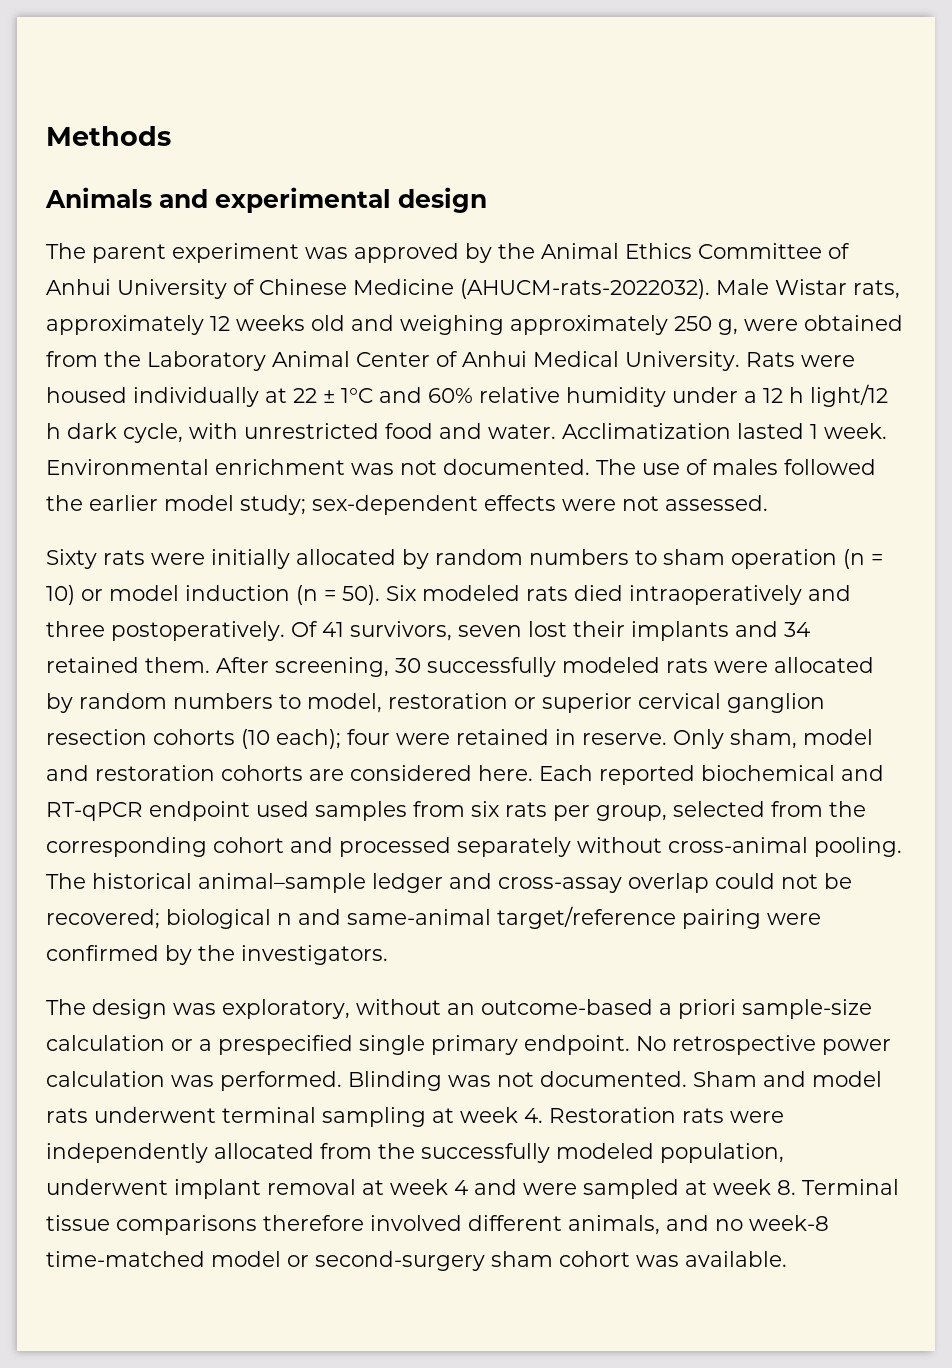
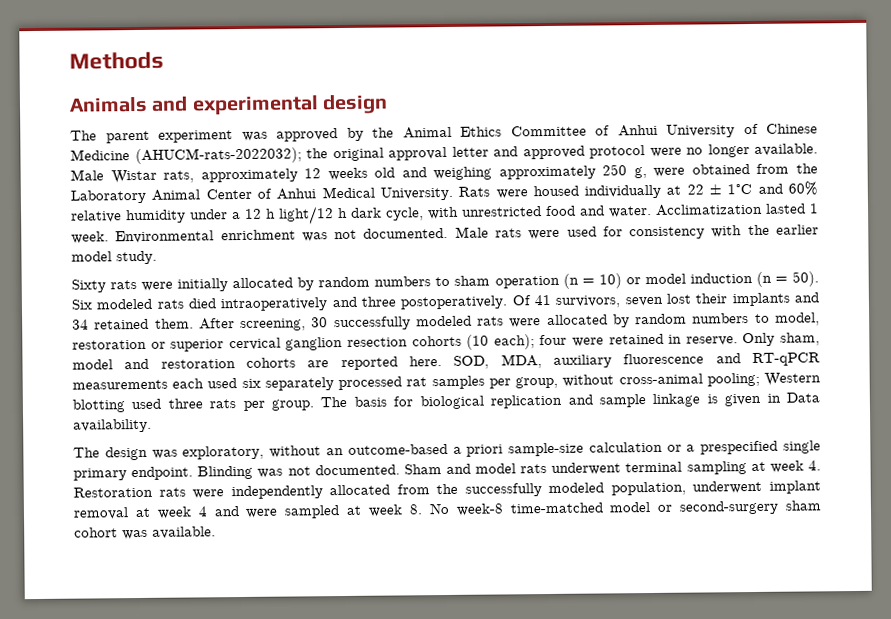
- The parent experiment was approved by the Animal Ethics Committee of Anhui University of Chinese Medicine (AHUCM-rats-2022032).
+ The parent experiment was approved by the Animal Ethics Committee of Anhui University of Chinese Medicine (AHUCM-rats-2022032); the original approval letter and approved protocol were no longer available.
- The use of males followed the earlier model study; sex-dependent effects were not assessed.
+ Male rats were used for consistency with the earlier model study.
- Only sham, model and restoration cohorts are considered here. Each reported biochemical and RT-qPCR endpoint used samples from six rats per group, selected from the corresponding cohort and processed separately without cross-animal pooling. The historical animal–sample ledger and cross-assay overlap could not be recovered; biological n and same-animal target/reference pairing were confirmed by the investigators.
+ Only sham, model and restoration cohorts are reported here. SOD, MDA, auxiliary fluorescence and RT-qPCR measurements each used six separately processed rat samples per group, without cross-animal pooling; Western blotting used three rats per group. The basis for biological replication and sample linkage is given in Data availability.
- No retrospective power calculation was performed.
- Sham and model rats underwent terminal sampling at week 4. Restoration rats were independently allocated from the successfully modeled population, underwent implant removal at week 4 and were sampled at week 8. Terminal tissue comparisons therefore involved different animals, and no week-8 time-matched model or second-surgery sham cohort was available.
+ Sham and model rats underwent terminal sampling at week 4. Restoration rats were independently allocated from the successfully modeled population, underwent implant removal at week 4 and were sampled at week 8. No week-8 time-matched model or second-surgery sham cohort was available.

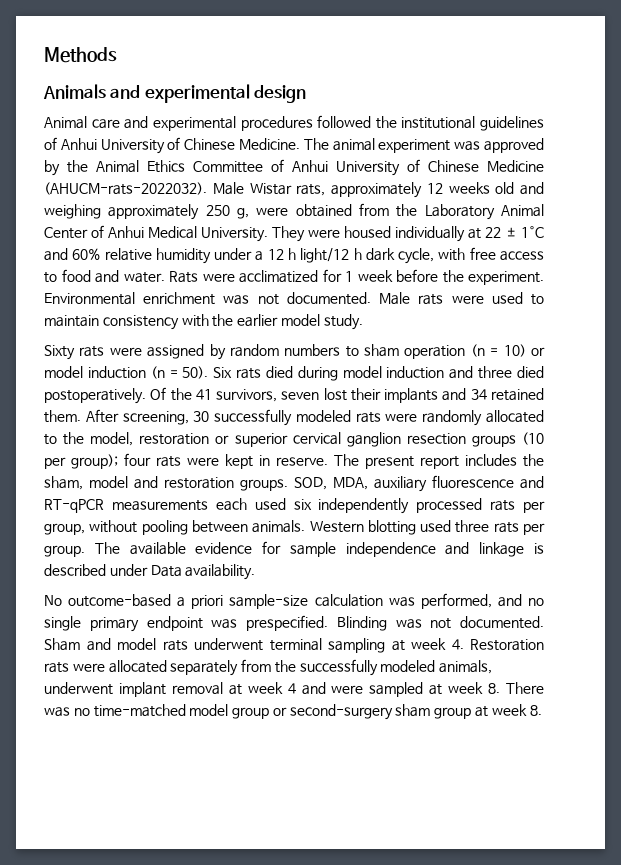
- The parent experiment was approved by the Animal Ethics Committee of Anhui University of Chinese Medicine (AHUCM-rats-2022032); the original approval letter and approved protocol were no longer available.
+ Animal care and experimental procedures followed the institutional guidelines of Anhui University of Chinese Medicine. The animal experiment was approved by the Animal Ethics Committee of Anhui University of Chinese Medicine (AHUCM-rats-2022032).
- Rats were housed individually at 22 ± 1°C and 60% relative humidity under a 12 h light/12 h dark cycle, with unrestricted food and water. Acclimatization lasted 1 week.
+ They were housed individually at 22 ± 1°C and 60% relative humidity under a 12 h light/12 h dark cycle, with free access to food and water. Rats were acclimatized for 1 week before the experiment.
- Male rats were used for consistency with the earlier model study.
+ Male rats were used to maintain consistency with the earlier model study.
- Sixty rats were initially allocated by random numbers to sham operation (n = 10) or model induction (n = 50).
+ Sixty rats were assigned by random numbers to sham operation (n = 10) or model induction (n = 50).
- Six modeled rats died intraoperatively and three postoperatively.
+ Six rats died during model induction and three died postoperatively.
- Of 41 survivors, seven lost their implants and 34 retained them.
+ Of the 41 survivors, seven lost their implants and 34 retained them.
- After screening, 30 successfully modeled rats were allocated by random numbers to model, restoration or superior cervical ganglion resection cohorts (10 each); four were retained in reserve. Only sham, model and restoration cohorts are reported here.
+ After screening, 30 successfully modeled rats were randomly allocated to the model, restoration or superior cervical ganglion resection groups (10 per group); four rats were kept in reserve. The present report includes the sham, model and restoration groups.
- SOD, MDA, auxiliary fluorescence and RT-qPCR measurements each used six separately processed rat samples per group, without cross-animal pooling; Western blotting used three rats per group.
+ SOD, MDA, auxiliary fluorescence and RT-qPCR measurements each used six independently processed rats per group, without pooling between animals. Western blotting used three rats per group.
- The basis for biological replication and sample linkage is given in Data availability.
- The design was exploratory, without an outcome-based a priori sample-size calculation or a prespecified single primary endpoint.
+ The available evidence for sample independence and linkage is described under Data availability.
+ No outcome-based a priori sample-size calculation was performed, and no single primary endpoint was prespecified.
- Sham and model rats underwent terminal sampling at week 4. Restoration rats were independently allocated from the successfully modeled population, underwent implant removal at week 4 and were sampled at week 8. No week-8 time-matched model or second-surgery sham cohort was available.
+ Sham and model rats underwent terminal sampling at week 4. Restoration rats were allocated separately from the successfully modeled animals, underwent implant removal at week 4 and were sampled at week 8. There was no time-matched model group or second-surgery sham group at week 8.

